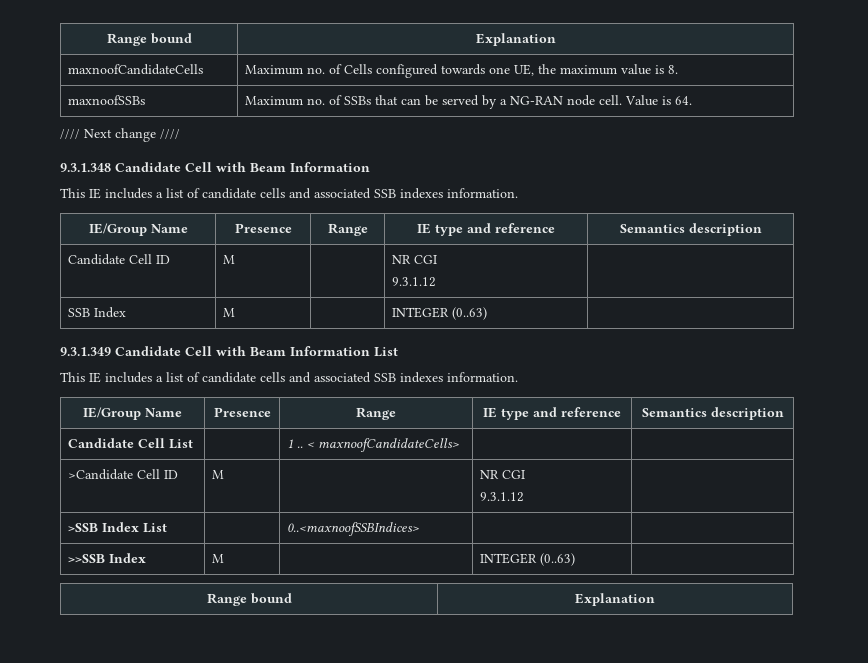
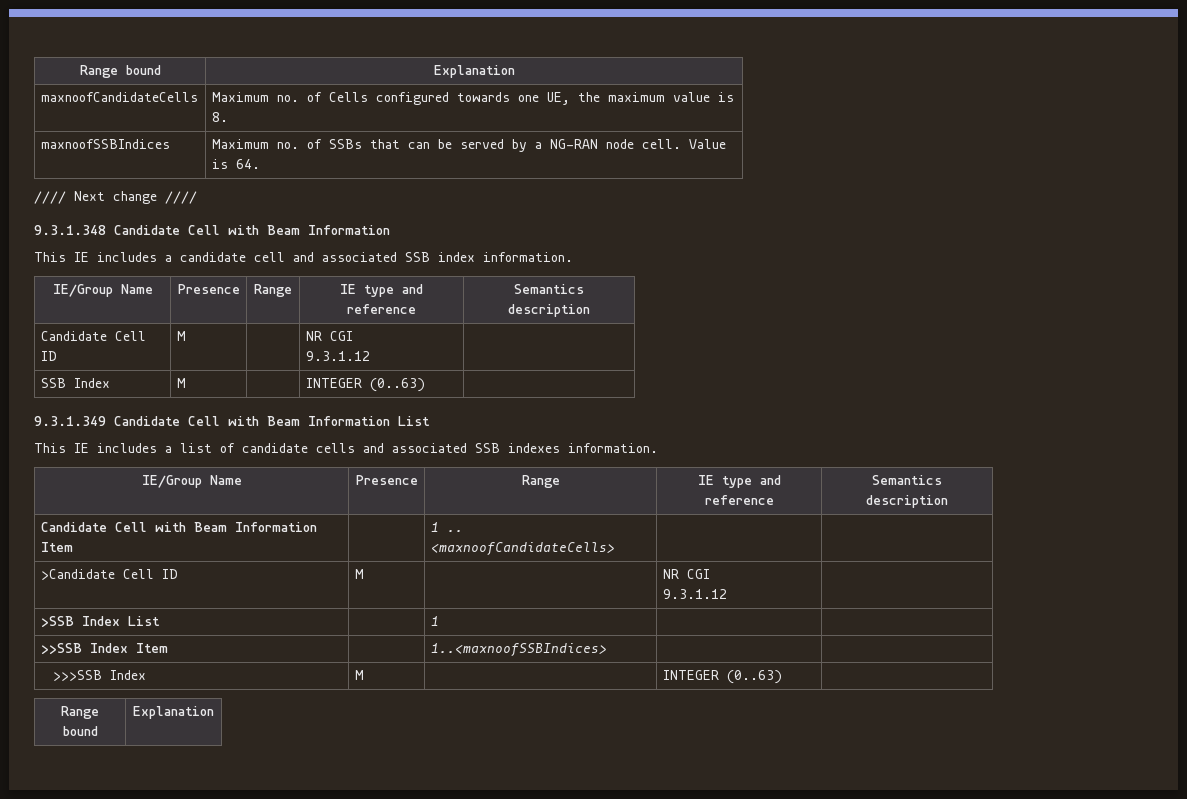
- maxnoofSSBs | Maximum no. of SSBs that can be served by a NG-RAN node cell. Value is 64.
+ maxnoofSSBIndices | Maximum no. of SSBs that can be served by a NG-RAN node cell. Value is 64.
  9.3.1.348 Candidate Cell with Beam Information
- This IE includes a list of candidate cells and associated SSB indexes information.
+ This IE includes a candidate cell and associated SSB index information.
- Candidate Cell List | | 1 .. < maxnoofCandidateCells> | |
+ Candidate Cell with Beam Information Item | | 1 .. <maxnoofCandidateCells> | |
- >SSB Index List | | 0..<maxnoofSSBIndices> | |
+ >SSB Index List | | 1 | |
- >>SSB Index | M | | INTEGER (0..63) |
+ >>SSB Index Item | | 1..<maxnoofSSBIndices> | |
+ >>>SSB Index | M | | INTEGER (0..63) |

